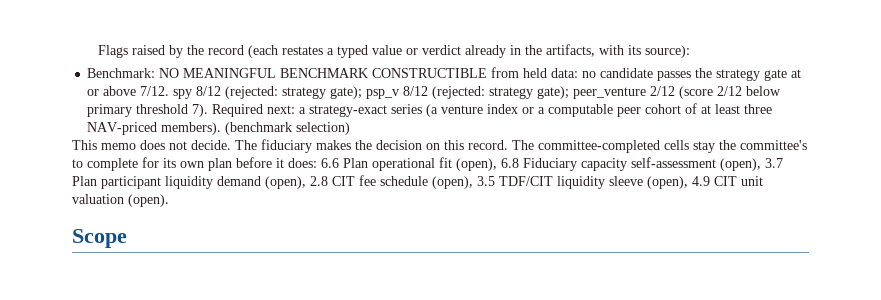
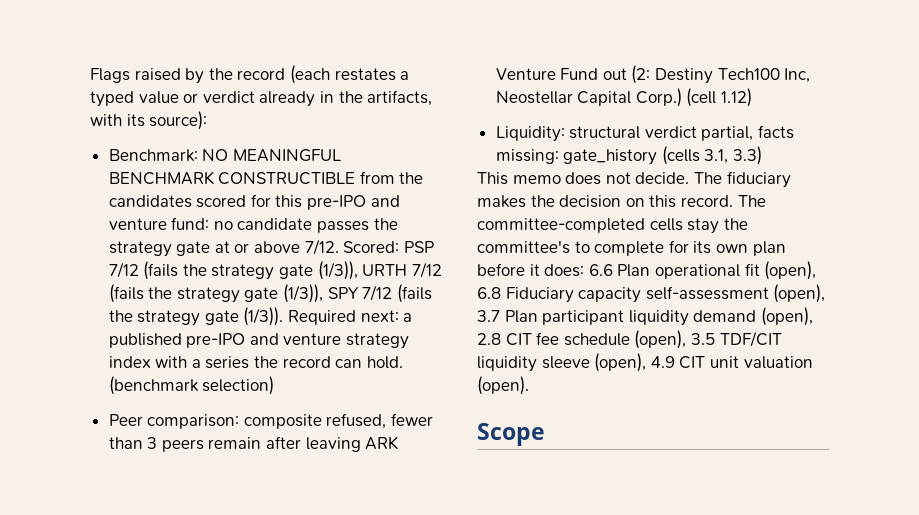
- Benchmark: NO MEANINGFUL BENCHMARK CONSTRUCTIBLE from held data: no candidate passes the strategy gate at or above 7/12. spy 8/12 (rejected: strategy gate); psp_v 8/12 (rejected: strategy gate); peer_venture 2/12 (score 2/12 below primary threshold 7). Required next: a strategy-exact series (a venture index or a computable peer cohort of at least three NAV-priced members). (benchmark selection)
+ Benchmark: NO MEANINGFUL BENCHMARK CONSTRUCTIBLE from the candidates scored for this pre-IPO and venture fund: no candidate passes the strategy gate at or above 7/12. Scored: PSP 7/12 (fails the strategy gate (1/3)), URTH 7/12 (fails the strategy gate (1/3)), SPY 7/12 (fails the strategy gate (1/3)). Required next: a published pre-IPO and venture strategy index with a series the record can hold. (benchmark selection)
+ Peer comparison: composite refused, fewer than 3 peers remain after leaving ARK Venture Fund out (2: Destiny Tech100 Inc, Neostellar Capital Corp.) (cell 1.12)
+ Liquidity: structural verdict partial, facts missing: gate_history (cells 3.1, 3.3)

